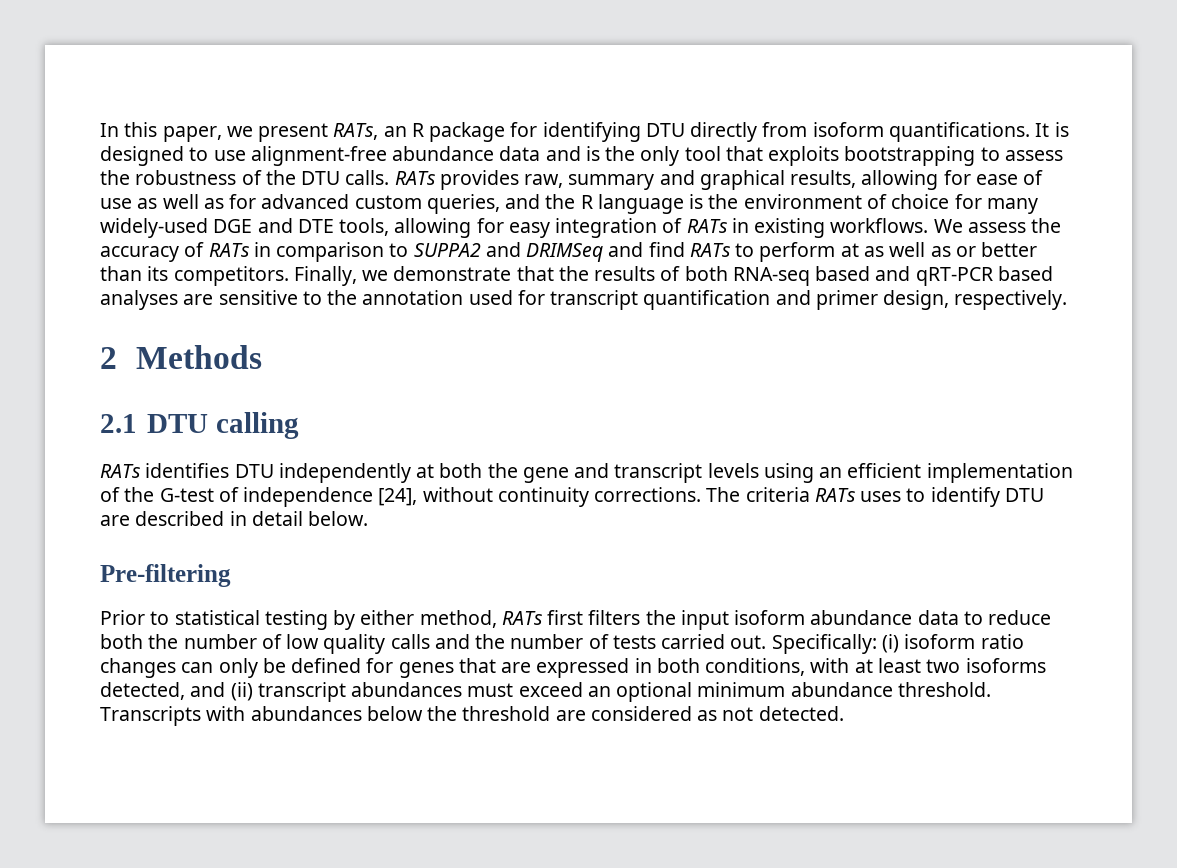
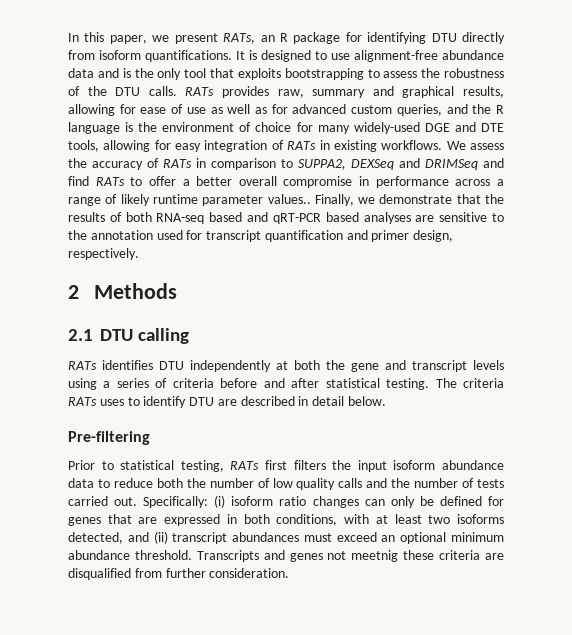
- We assess the accuracy of RATs in comparison to SUPPA2 and DRIMSeq and find RATs to perform at as well as or better than its competitors.
+ We assess the accuracy of RATs in comparison to SUPPA2, DEXSeq and DRIMSeq and find RATs to offer a better overall compromise in performance across a range of likely runtime parameter values..
- RATs identifies DTU independently at both the gene and transcript levels using an efficient implementation of the G-test of independence [24], without continuity corrections.
+ RATs identifies DTU independently at both the gene and transcript levels using a series of criteria before and after statistical testing.
- Prior to statistical testing by either method, RATs first filters the input isoform abundance data to reduce both the number of low quality calls and the number of tests carried out.
+ Prior to statistical testing, RATs first filters the input isoform abundance data to reduce both the number of low quality calls and the number of tests carried out.
- Transcripts with abundances below the threshold are considered as not detected.
+ Transcripts and genes not meetnig these criteria are disqualified from further consideration.

